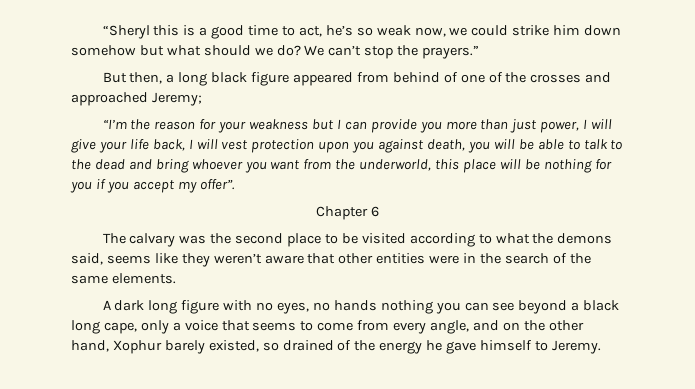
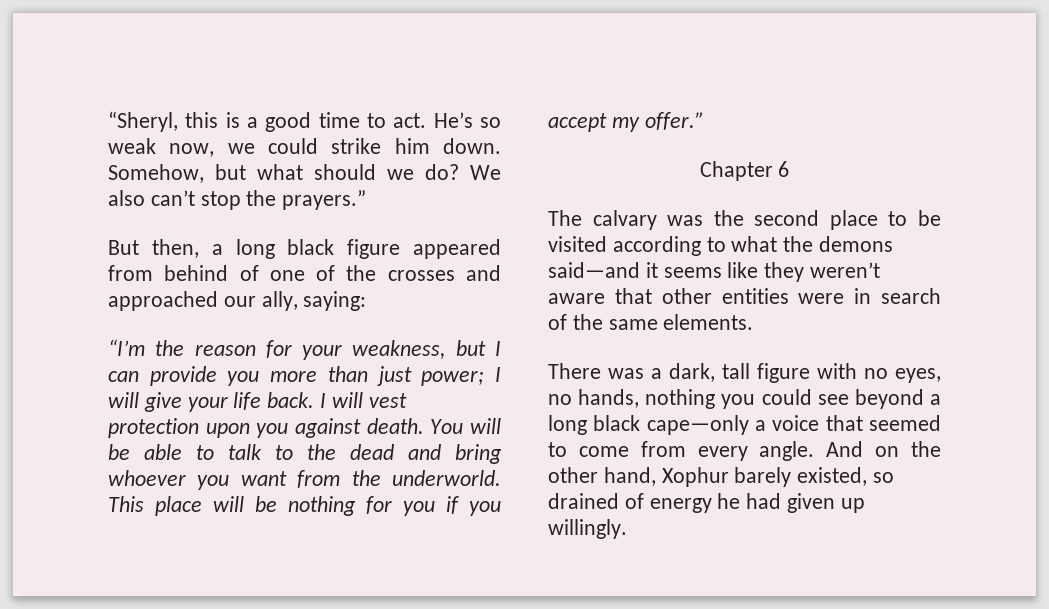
- “Sheryl this is a good time to act, he’s so weak now, we could strike him down somehow but what should we do?
+ “Sheryl, this is a good time to act. He’s so weak now, we could strike him down. Somehow, but what should we do?
- We can’t stop the prayers.”
+ We also can’t stop the prayers.”
- But then, a long black figure appeared from behind of one of the crosses and approached Jeremy;
+ But then, a long black figure appeared from behind of one of the crosses and approached our ally, saying:
- “I’m the reason for your weakness but I can provide you more than just power, I will give your life back, I will vest protection upon you against death, you will be able to talk to the dead and bring whoever you want from the underworld, this place will be nothing for you if you accept my offer”.
+ “I’m the reason for your weakness, but I can provide you more than just power; I will give your life back. I will vest protection upon you against death. You will be able to talk to the dead and bring whoever you want from the underworld. This place will be nothing for you if you accept my offer.”
- The calvary was the second place to be visited according to what the demons said, seems like they weren’t aware that other entities were in the search of the same elements.
+ The calvary was the second place to be visited according to what the demons said—and it seems like they weren’t aware that other entities were in search of the same elements.
- A dark long figure with no eyes, no hands nothing you can see beyond a black long cape, only a voice that seems to come from every angle, and on the other hand, Xophur barely existed, so drained of the energy he gave himself to Jeremy.
+ There was a dark, tall figure with no eyes, no hands, nothing you could see beyond a long black cape—only a voice that seemed to come from every angle. And on the other hand, Xophur barely existed, so drained of energy he had given up willingly.

